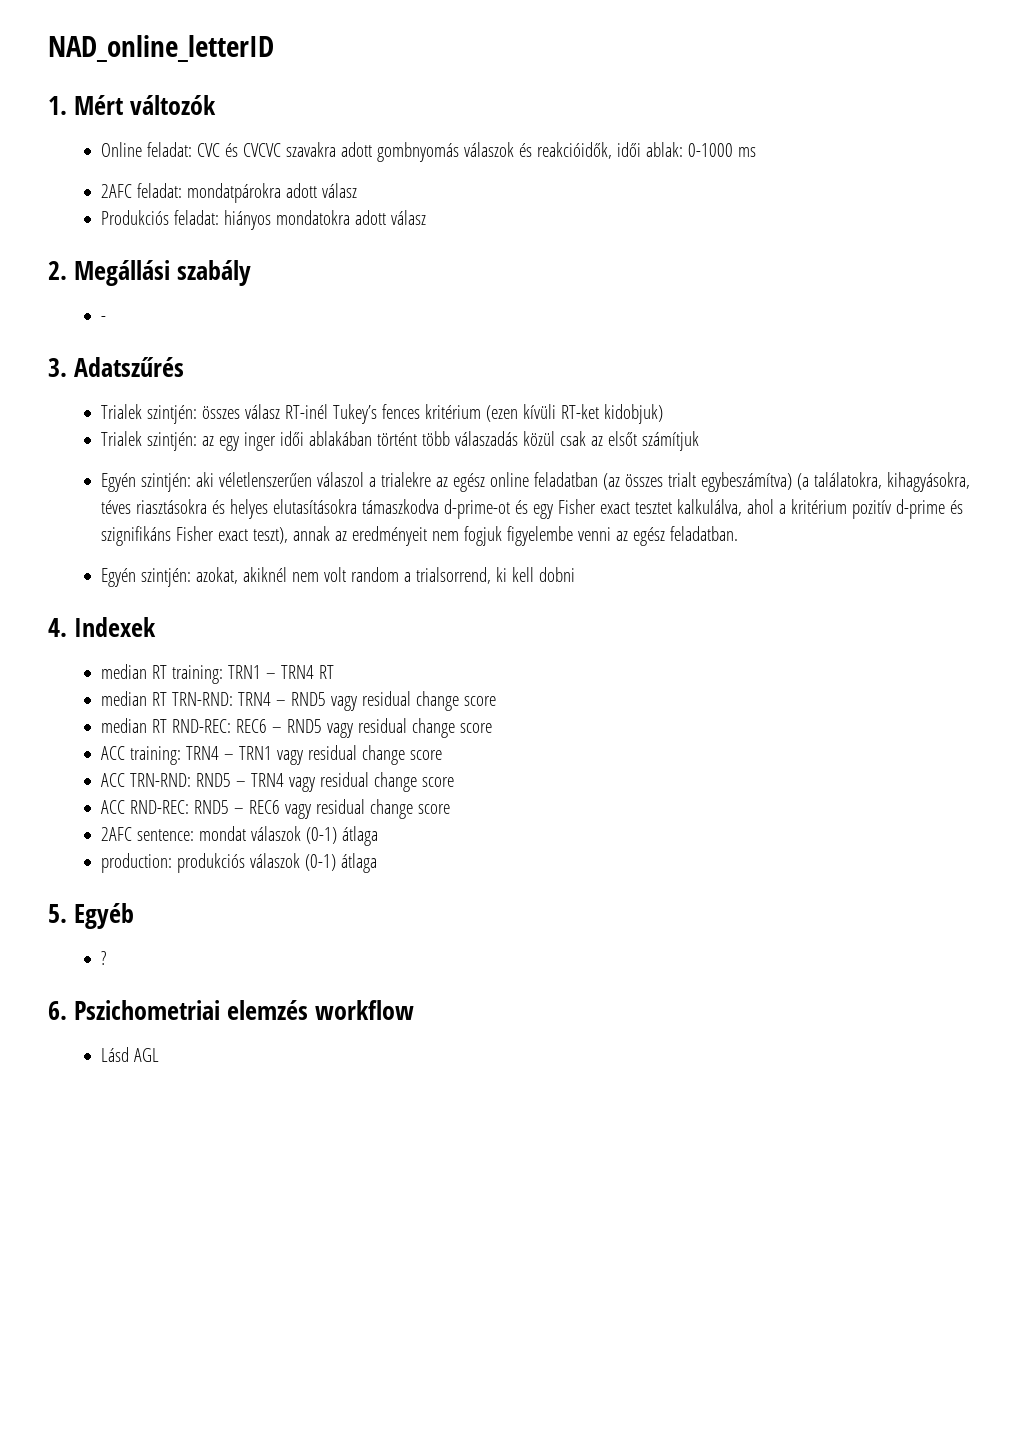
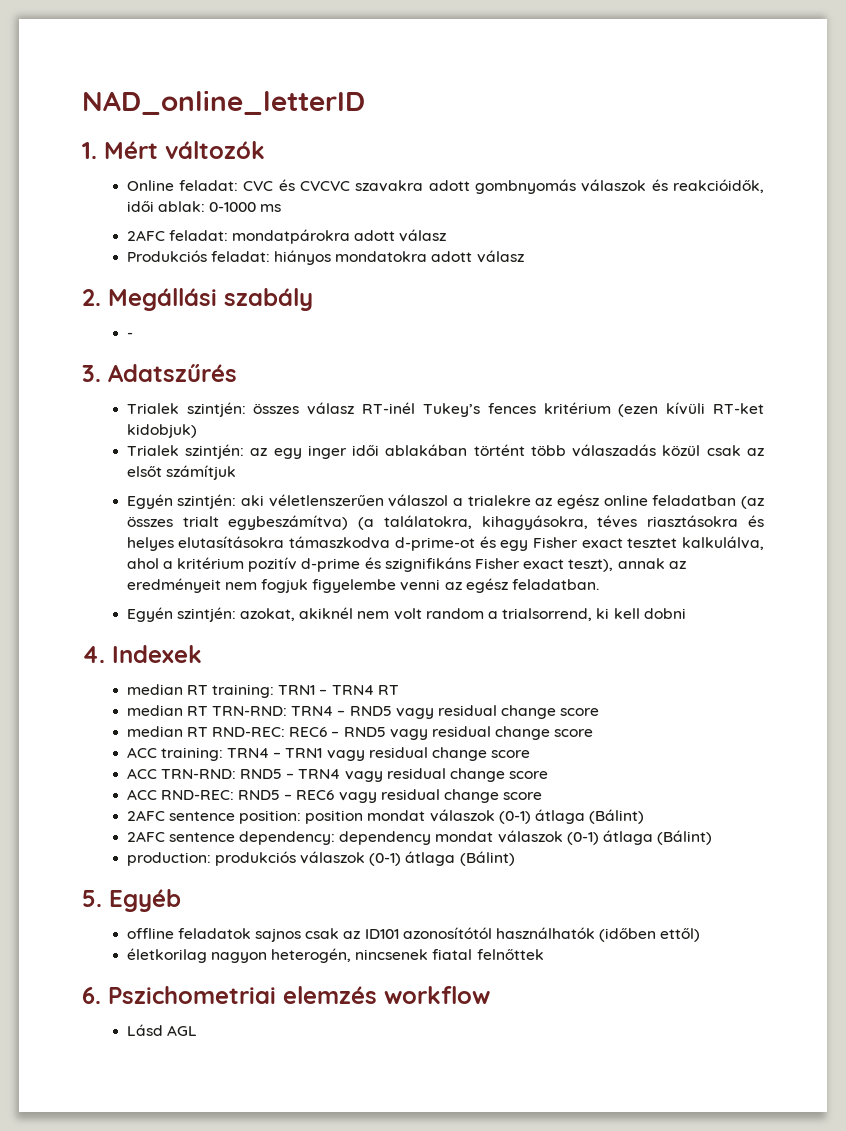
- 2AFC sentence: mondat válaszok (0-1) átlaga
+ 2AFC sentence position: position mondat válaszok (0-1) átlaga (Bálint)
+ 2AFC sentence dependency: dependency mondat válaszok (0-1) átlaga (Bálint)
- production: produkciós válaszok (0-1) átlaga
+ production: produkciós válaszok (0-1) átlaga (Bálint)
- ?
+ offline feladatok sajnos csak az ID101 azonosítótól használhatók (időben ettől)
+ életkorilag nagyon heterogén, nincsenek fiatal felnőttek

